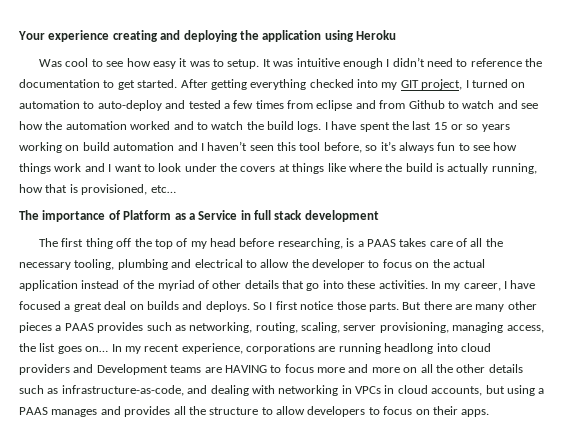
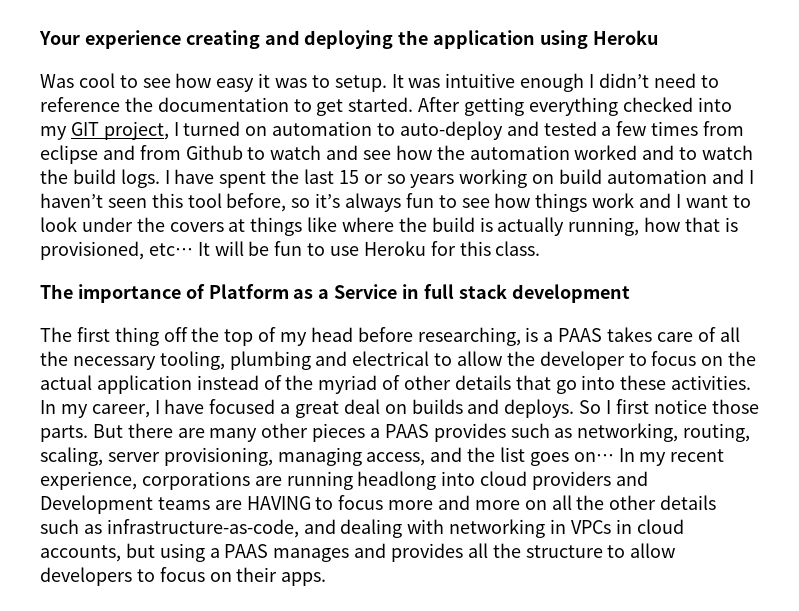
+ It will be fun to use Heroku for this class.
- But there are many other pieces a PAAS provides such as networking, routing, scaling, server provisioning, managing access, the list goes on…
+ But there are many other pieces a PAAS provides such as networking, routing, scaling, server provisioning, managing access, and the list goes on…

